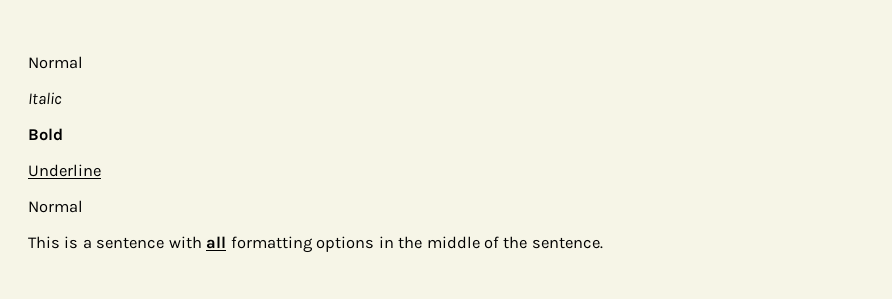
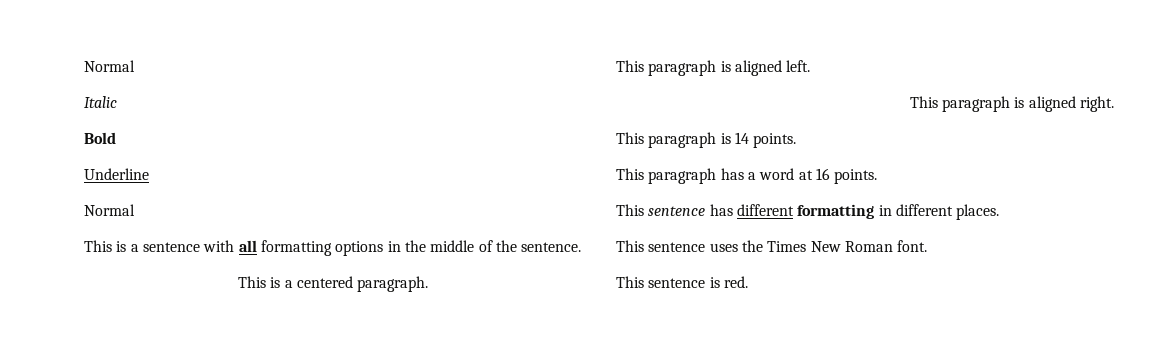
+ This is a centered paragraph.
+ This paragraph is aligned left.
+ This paragraph is aligned right.
+ This paragraph is 14 points.
+ This paragraph has a word at 16 points.
+ This sentence has different formatting in different places.
+ This sentence uses the Times New Roman font.
+ This sentence is red.

